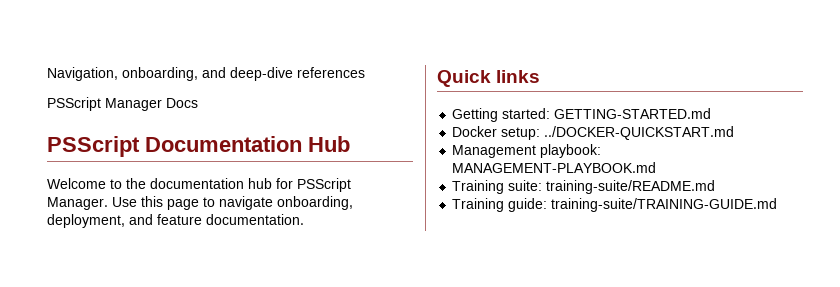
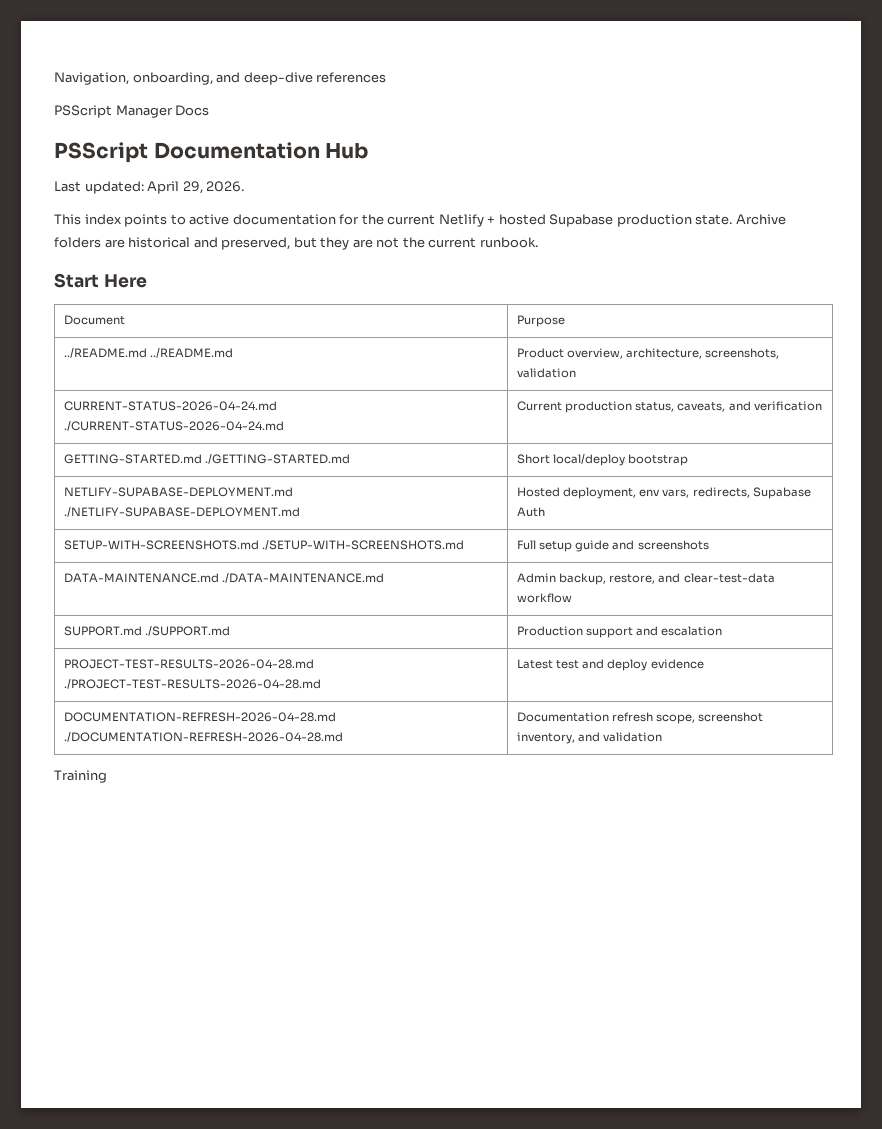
- Welcome to the documentation hub for PSScript Manager. Use this page to navigate onboarding, deployment, and feature documentation.
- Quick links
- Getting started: GETTING-STARTED.md
- Docker setup: ../DOCKER-QUICKSTART.md
- Management playbook: MANAGEMENT-PLAYBOOK.md
- Training suite: training-suite/README.md
- Training guide: training-suite/TRAINING-GUIDE.md
+ Last updated: April 29, 2026.
+ This index points to active documentation for the current Netlify + hosted Supabase production state. Archive folders are historical and preserved, but they are not the current runbook.
+ Start Here
+ Document | Purpose
+ ../README.md ../README.md | Product overview, architecture, screenshots, validation
+ CURRENT-STATUS-2026-04-24.md ./CURRENT-STATUS-2026-04-24.md | Current production status, caveats, and verification
+ GETTING-STARTED.md ./GETTING-STARTED.md | Short local/deploy bootstrap
+ NETLIFY-SUPABASE-DEPLOYMENT.md ./NETLIFY-SUPABASE-DEPLOYMENT.md | Hosted deployment, env vars, redirects, Supabase Auth
+ SETUP-WITH-SCREENSHOTS.md ./SETUP-WITH-SCREENSHOTS.md | Full setup guide and screenshots
+ DATA-MAINTENANCE.md ./DATA-MAINTENANCE.md | Admin backup, restore, and clear-test-data workflow
+ SUPPORT.md ./SUPPORT.md | Production support and escalation
+ PROJECT-TEST-RESULTS-2026-04-28.md ./PROJECT-TEST-RESULTS-2026-04-28.md | Latest test and deploy evidence
+ DOCUMENTATION-REFRESH-2026-04-28.md ./DOCUMENTATION-REFRESH-2026-04-28.md | Documentation refresh scope, screenshot inventory, and validation
+ Training

